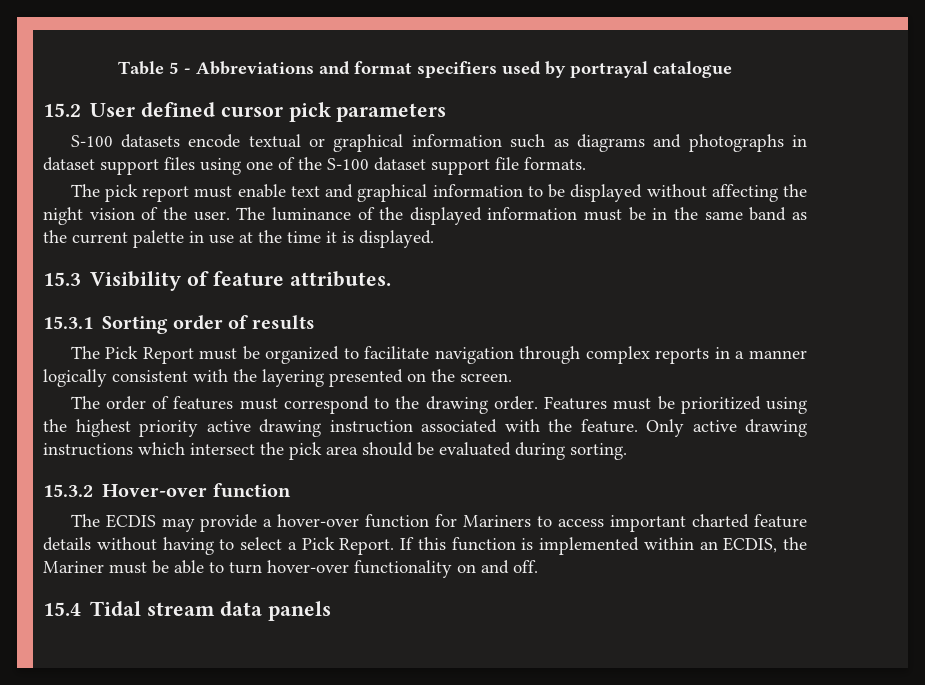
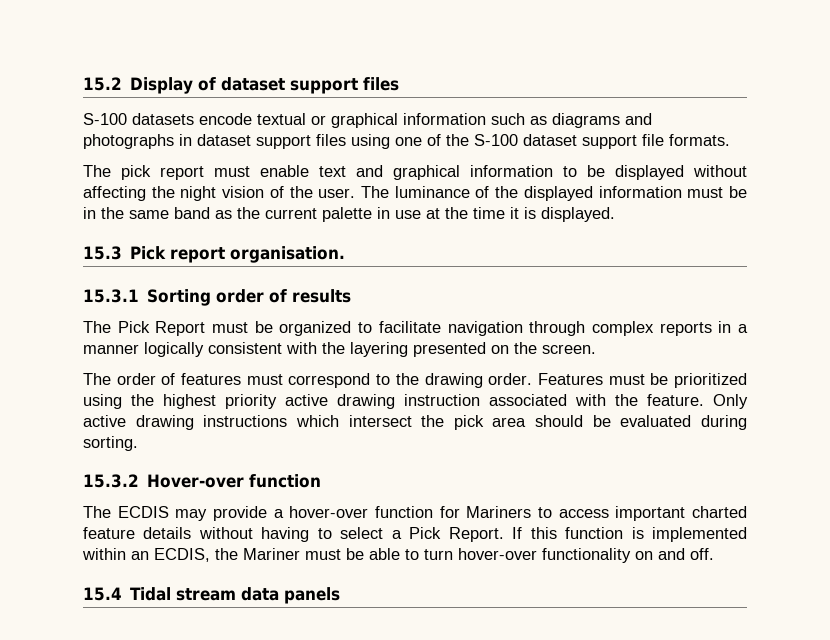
- Table 5 - Abbreviations and format specifiers used by portrayal catalogue
- 15.2 User defined cursor pick parameters
+ 15.2 Display of dataset support files
- 15.3 Visibility of feature attributes.
+ 15.3 Pick report organisation.

